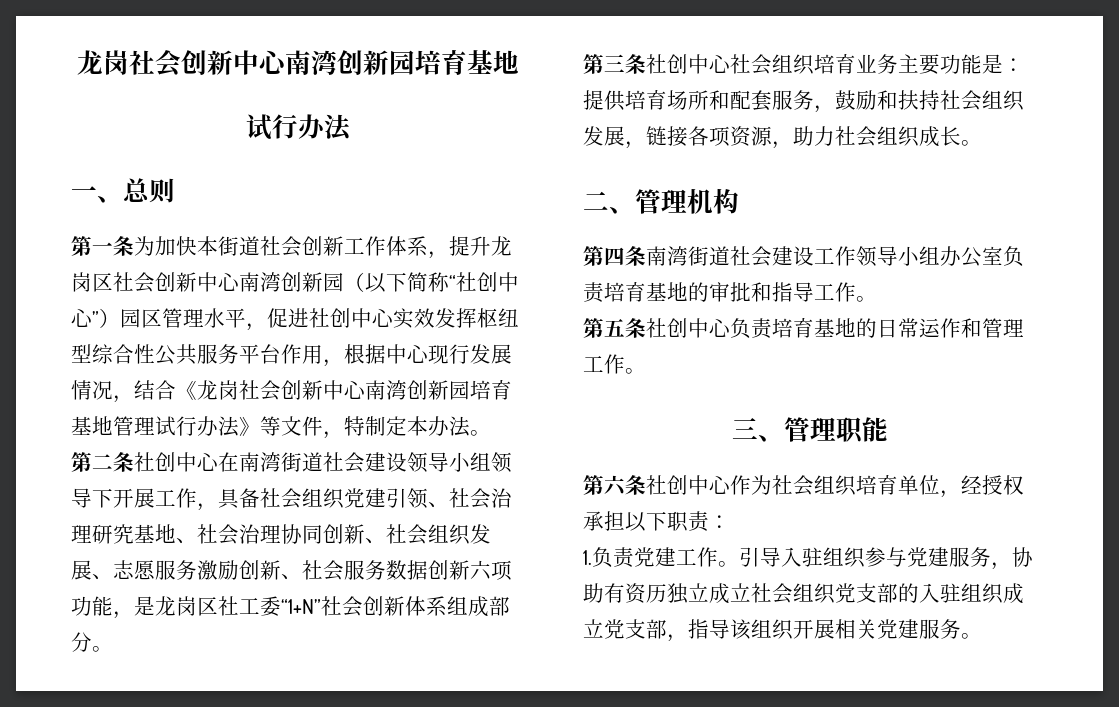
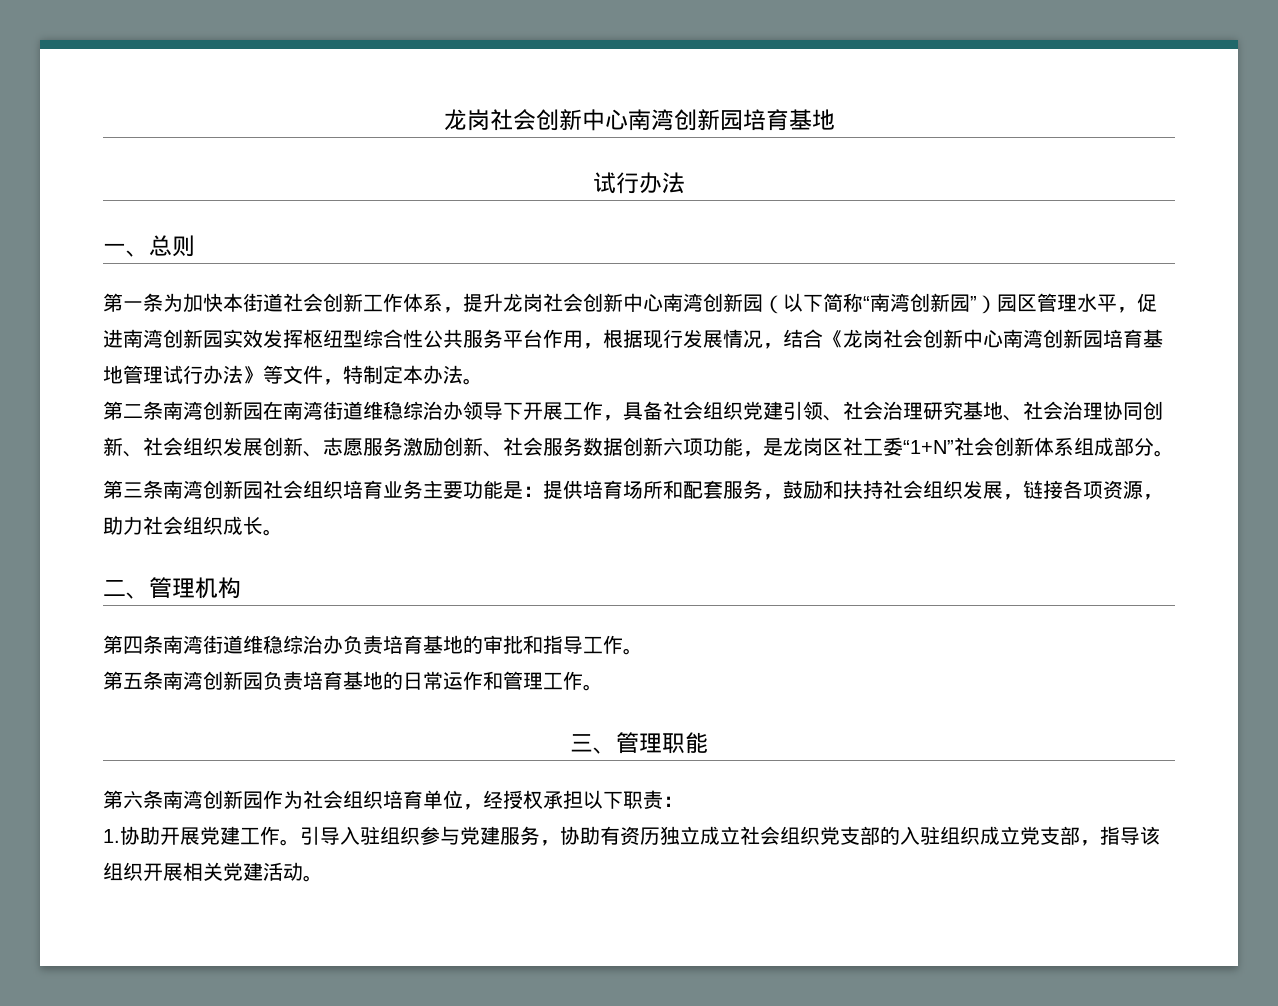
- 第一条为加快本街道社会创新工作体系，提升龙岗区社会创新中心南湾创新园（以下简称“社创中心”）园区管理水平，促进社创中心实效发挥枢纽型综合性公共服务平台作用，根据中心现行发展情况，结合《龙岗社会创新中心南湾创新园培育基地管理试行办法》等文件，特制定本办法。
+ 第一条为加快本街道社会创新工作体系，提升龙岗社会创新中心南湾创新园（以下简称“南湾创新园”）园区管理水平，促进南湾创新园实效发挥枢纽型综合性公共服务平台作用，根据现行发展情况，结合《龙岗社会创新中心南湾创新园培育基地管理试行办法》等文件，特制定本办法。
- 第二条社创中心在南湾街道社会建设领导小组领导下开展工作，具备社会组织党建引领、社会治理研究基地、社会治理协同创新、社会组织发展、志愿服务激励创新、社会服务数据创新六项功能，是龙岗区社工委“1+N”社会创新体系组成部分。
+ 第二条南湾创新园在南湾街道维稳综治办领导下开展工作，具备社会组织党建引领、社会治理研究基地、社会治理协同创新、社会组织发展创新、志愿服务激励创新、社会服务数据创新六项功能，是龙岗区社工委“1+N”社会创新体系组成部分。
- 第三条社创中心社会组织培育业务主要功能是：提供培育场所和配套服务，鼓励和扶持社会组织发展，链接各项资源，助力社会组织成长。
+ 第三条南湾创新园社会组织培育业务主要功能是：提供培育场所和配套服务，鼓励和扶持社会组织发展，链接各项资源，助力社会组织成长。
- 第四条南湾街道社会建设工作领导小组办公室负责培育基地的审批和指导工作。
+ 第四条南湾街道维稳综治办负责培育基地的审批和指导工作。
- 第五条社创中心负责培育基地的日常运作和管理工作。
+ 第五条南湾创新园负责培育基地的日常运作和管理工作。
- 第六条社创中心作为社会组织培育单位，经授权承担以下职责：
+ 第六条南湾创新园作为社会组织培育单位，经授权承担以下职责：
- 1.负责党建工作。
+ 1.协助开展党建工作。
- 引导入驻组织参与党建服务，协助有资历独立成立社会组织党支部的入驻组织成立党支部，指导该组织开展相关党建服务。
+ 引导入驻组织参与党建服务，协助有资历独立成立社会组织党支部的入驻组织成立党支部，指导该组织开展相关党建活动。

